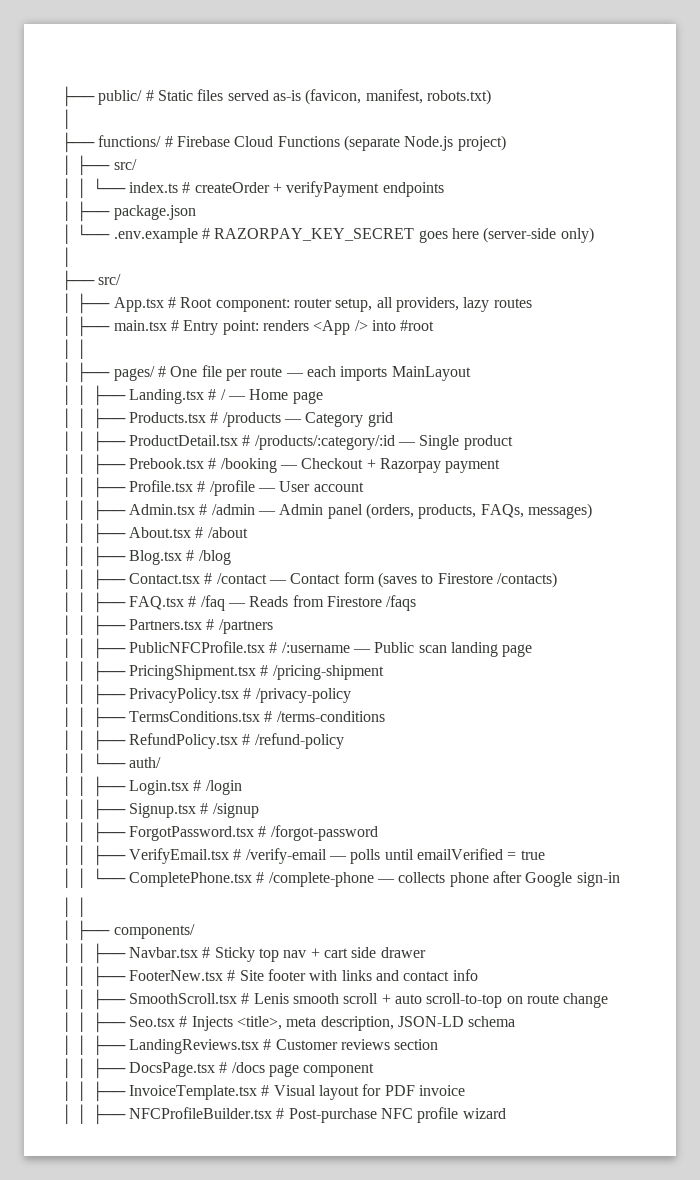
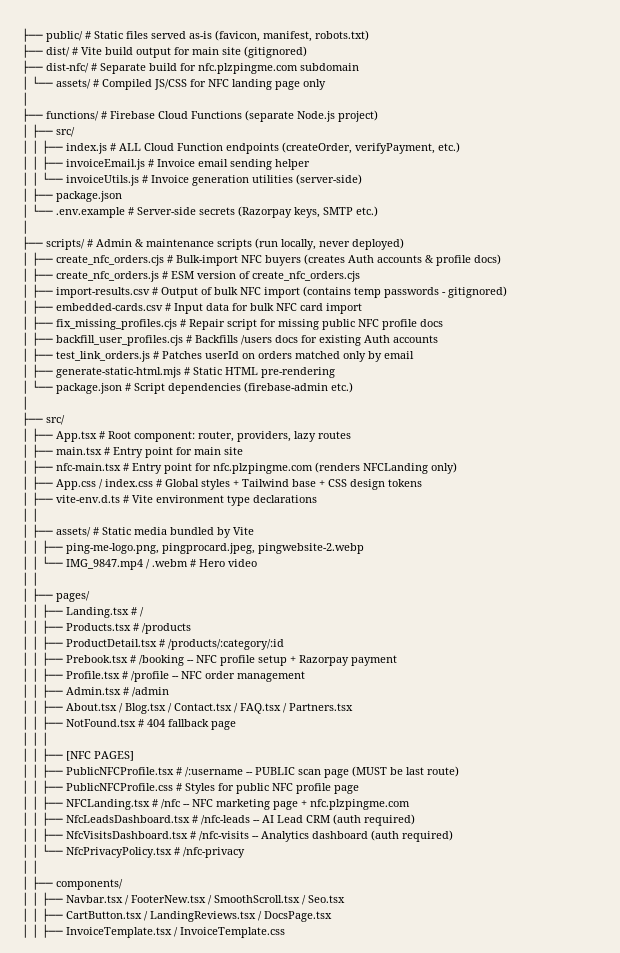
+ ├── dist/ # Vite build output for main site (gitignored)
+ ├── dist-nfc/ # Separate build for nfc.plzpingme.com subdomain
+ │ └── assets/ # Compiled JS/CSS for NFC landing page only
- │ │ └── index.ts # createOrder + verifyPayment endpoints
+ │ │ ├── index.js # ALL Cloud Function endpoints (createOrder, verifyPayment, etc.)
+ │ │ ├── invoiceEmail.js # Invoice email sending helper
+ │ │ └── invoiceUtils.js # Invoice generation utilities (server-side)
- │ └── .env.example # RAZORPAY_KEY_SECRET goes here (server-side only)
+ │ └── .env.example # Server-side secrets (Razorpay keys, SMTP etc.)
+ │
+ ├── scripts/ # Admin & maintenance scripts (run locally, never deployed)
+ │ ├── create_nfc_orders.cjs # Bulk-import NFC buyers (creates Auth accounts & profile docs)
+ │ ├── create_nfc_orders.js # ESM version of create_nfc_orders.cjs
+ │ ├── import-results.csv # Output of bulk NFC import (contains temp passwords - gitignored)
+ │ ├── embedded-cards.csv # Input data for bulk NFC card import
+ │ ├── fix_missing_profiles.cjs # Repair script for missing public NFC profile docs
+ │ ├── backfill_user_profiles.cjs # Backfills /users docs for existing Auth accounts
+ │ ├── test_link_orders.js # Patches userId on orders matched only by email
+ │ ├── generate-static-html.mjs # Static HTML pre-rendering
+ │ └── package.json # Script dependencies (firebase-admin etc.)
- │ ├── App.tsx # Root component: router setup, all providers, lazy routes
+ │ ├── App.tsx # Root component: router, providers, lazy routes
- │ ├── main.tsx # Entry point: renders <App /> into #root
+ │ ├── main.tsx # Entry point for main site
+ │ ├── nfc-main.tsx # Entry point for nfc.plzpingme.com (renders NFCLanding only)
+ │ ├── App.css / index.css # Global styles + Tailwind base + CSS design tokens
+ │ ├── vite-env.d.ts # Vite environment type declarations
+ │ │
+ │ ├── assets/ # Static media bundled by Vite
+ │ │ ├── ping-me-logo.png, pingprocard.jpeg, pingwebsite-2.webp
+ │ │ └── IMG_9847.mp4 / .webm # Hero video
- │ ├── pages/ # One file per route — each imports MainLayout
+ │ ├── pages/
- │ │ ├── Landing.tsx # / — Home page
+ │ │ ├── Landing.tsx # /
- │ │ ├── Products.tsx # /products — Category grid
+ │ │ ├── Products.tsx # /products
- │ │ ├── ProductDetail.tsx # /products/:category/:id — Single product
+ │ │ ├── ProductDetail.tsx # /products/:category/:id
- │ │ ├── Prebook.tsx # /booking — Checkout + Razorpay payment
+ │ │ ├── Prebook.tsx # /booking -- NFC profile setup + Razorpay payment
- │ │ ├── Profile.tsx # /profile — User account
+ │ │ ├── Profile.tsx # /profile -- NFC order management
- │ │ ├── Admin.tsx # /admin — Admin panel (orders, products, FAQs, messages)
- │ │ ├── About.tsx # /about
- │ │ ├── Blog.tsx # /blog
- │ │ ├── Contact.tsx # /contact — Contact form (saves to Firestore /contacts)
- │ │ ├── FAQ.tsx # /faq — Reads from Firestore /faqs
- │ │ ├── Partners.tsx # /partners
+ │ │ ├── Admin.tsx # /admin
+ │ │ ├── About.tsx / Blog.tsx / Contact.tsx / FAQ.tsx / Partners.tsx
+ │ │ ├── NotFound.tsx # 404 fallback page
+ │ │ │
+ │ │ ├── [NFC PAGES]
- │ │ ├── PublicNFCProfile.tsx # /:username — Public scan landing page
- │ │ ├── PricingShipment.tsx # /pricing-shipment
- │ │ ├── PrivacyPolicy.tsx # /privacy-policy
- │ │ ├── TermsConditions.tsx # /terms-conditions
- │ │ ├── RefundPolicy.tsx # /refund-policy
- │ │ └── auth/
- │ │ ├── Login.tsx # /login
- │ │ ├── Signup.tsx # /signup
- │ │ ├── ForgotPassword.tsx # /forgot-password
- │ │ ├── VerifyEmail.tsx # /verify-email — polls until emailVerified = true
- │ │ └── CompletePhone.tsx # /complete-phone — collects phone after Google sign-in
+ │ │ ├── PublicNFCProfile.tsx # /:username -- PUBLIC scan page (MUST be last route)
+ │ │ ├── PublicNFCProfile.css # Styles for public NFC profile page
+ │ │ ├── NFCLanding.tsx # /nfc -- NFC marketing page + nfc.plzpingme.com
+ │ │ ├── NfcLeadsDashboard.tsx # /nfc-leads -- AI Lead CRM (auth required)
+ │ │ ├── NfcVisitsDashboard.tsx # /nfc-visits -- Analytics dashboard (auth required)
+ │ │ └── NfcPrivacyPolicy.tsx # /nfc-privacy
- │ │ ├── Navbar.tsx # Sticky top nav + cart side drawer
- │ │ ├── FooterNew.tsx # Site footer with links and contact info
- │ │ ├── SmoothScroll.tsx # Lenis smooth scroll + auto scroll-to-top on route change
- │ │ ├── Seo.tsx # Injects <title>, meta description, JSON-LD schema
- │ │ ├── LandingReviews.tsx # Customer reviews section
- │ │ ├── DocsPage.tsx # /docs page component
- │ │ ├── InvoiceTemplate.tsx # Visual layout for PDF invoice
- │ │ ├── NFCProfileBuilder.tsx # Post-purchase NFC profile wizard
+ │ │ ├── Navbar.tsx / FooterNew.tsx / SmoothScroll.tsx / Seo.tsx
+ │ │ ├── CartButton.tsx / LandingReviews.tsx / DocsPage.tsx
+ │ │ ├── InvoiceTemplate.tsx / InvoiceTemplate.css

